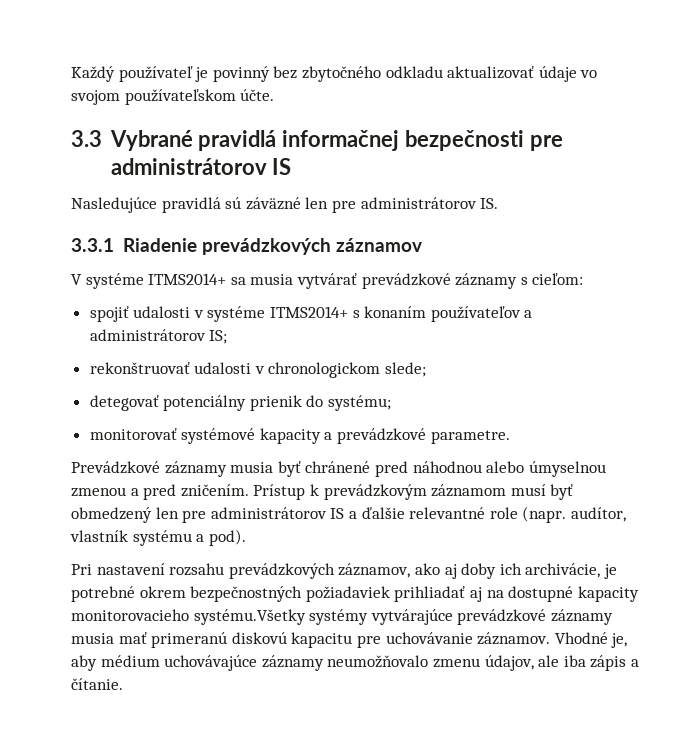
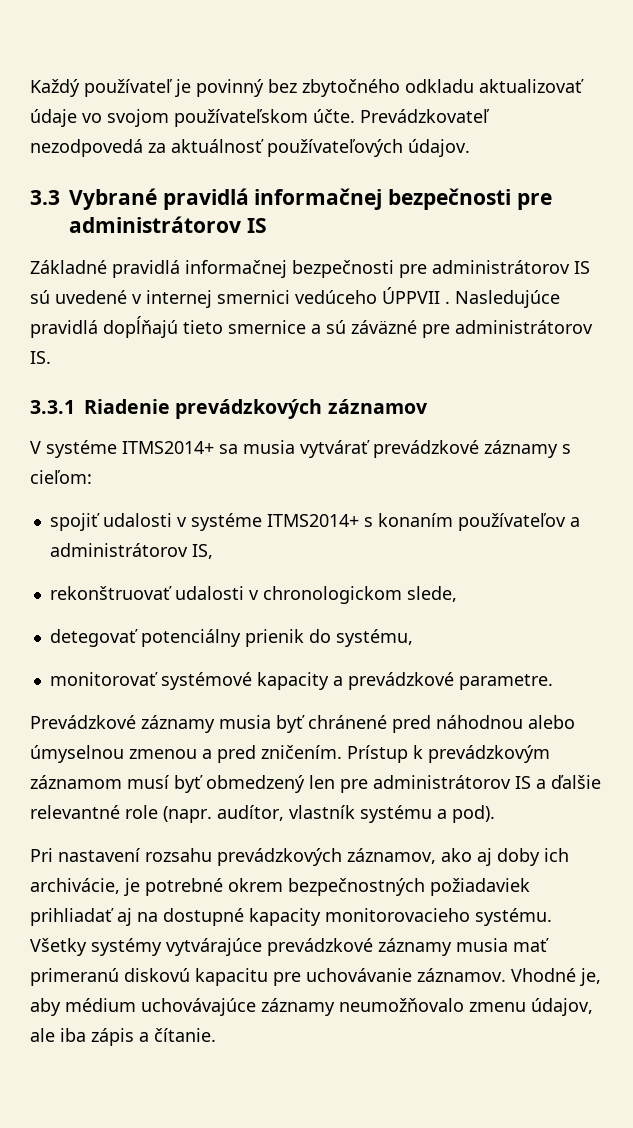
+ Prevádzkovateľ nezodpovedá za aktuálnosť používateľových údajov.
- Nasledujúce pravidlá sú záväzné len pre administrátorov IS.
+ Základné pravidlá informačnej bezpečnosti pre administrátorov IS sú uvedené v internej smernici vedúceho ÚPPVII . Nasledujúce pravidlá dopĺňajú tieto smernice a sú záväzné pre administrátorov IS.
- spojiť udalosti v systéme ITMS2014+ s konaním používateľov a administrátorov IS;
+ spojiť udalosti v systéme ITMS2014+ s konaním používateľov a administrátorov IS,
- rekonštruovať udalosti v chronologickom slede;
+ rekonštruovať udalosti v chronologickom slede,
- detegovať potenciálny prienik do systému;
+ detegovať potenciálny prienik do systému,
- Pri nastavení rozsahu prevádzkových záznamov, ako aj doby ich archivácie, je potrebné okrem bezpečnostných požiadaviek prihliadať aj na dostupné kapacity monitorovacieho systému.Všetky systémy vytvárajúce prevádzkové záznamy musia mať primeranú diskovú kapacitu pre uchovávanie záznamov.
+ Pri nastavení rozsahu prevádzkových záznamov, ako aj doby ich archivácie, je potrebné okrem bezpečnostných požiadaviek prihliadať aj na dostupné kapacity monitorovacieho systému. Všetky systémy vytvárajúce prevádzkové záznamy musia mať primeranú diskovú kapacitu pre uchovávanie záznamov.

